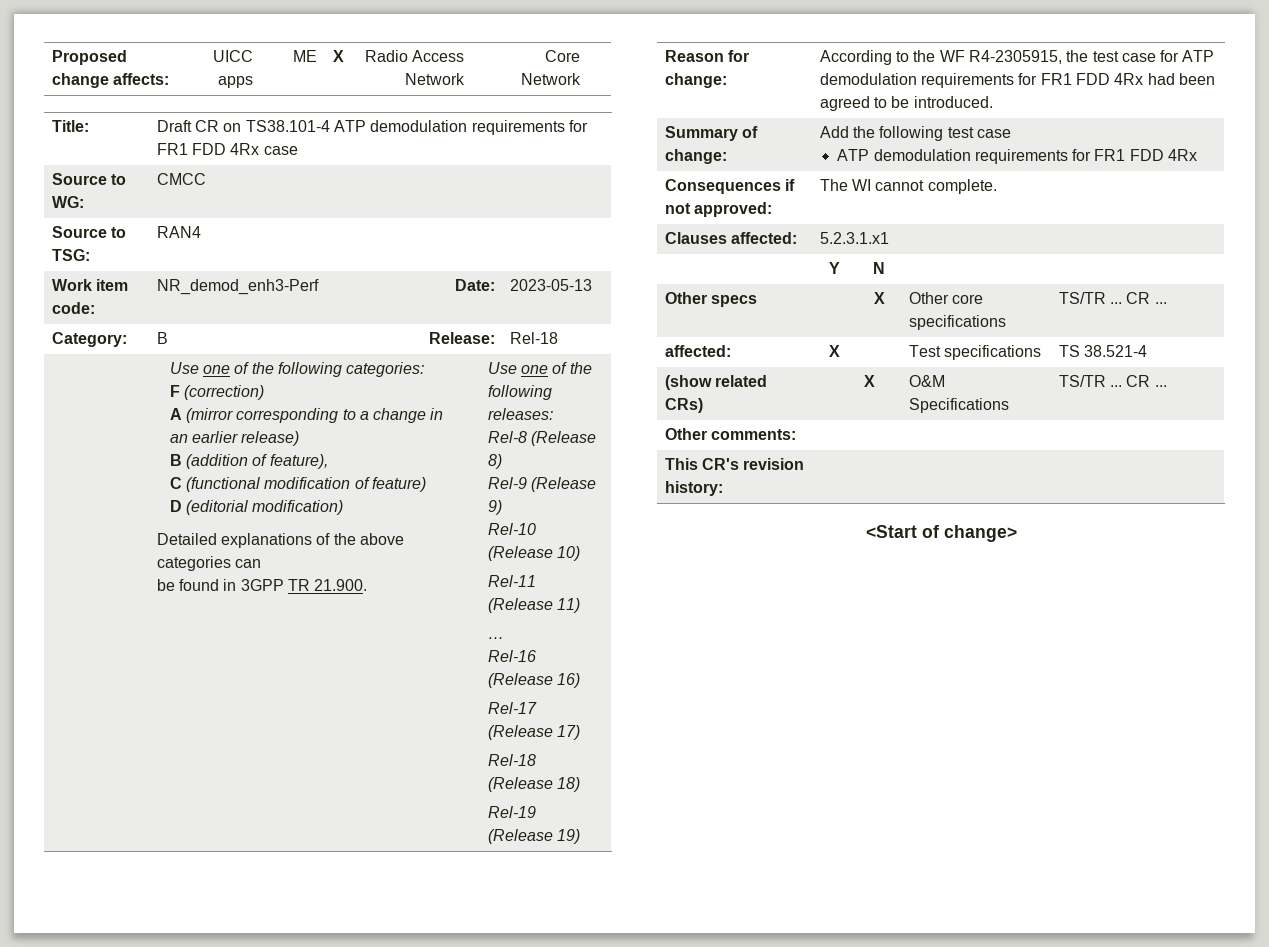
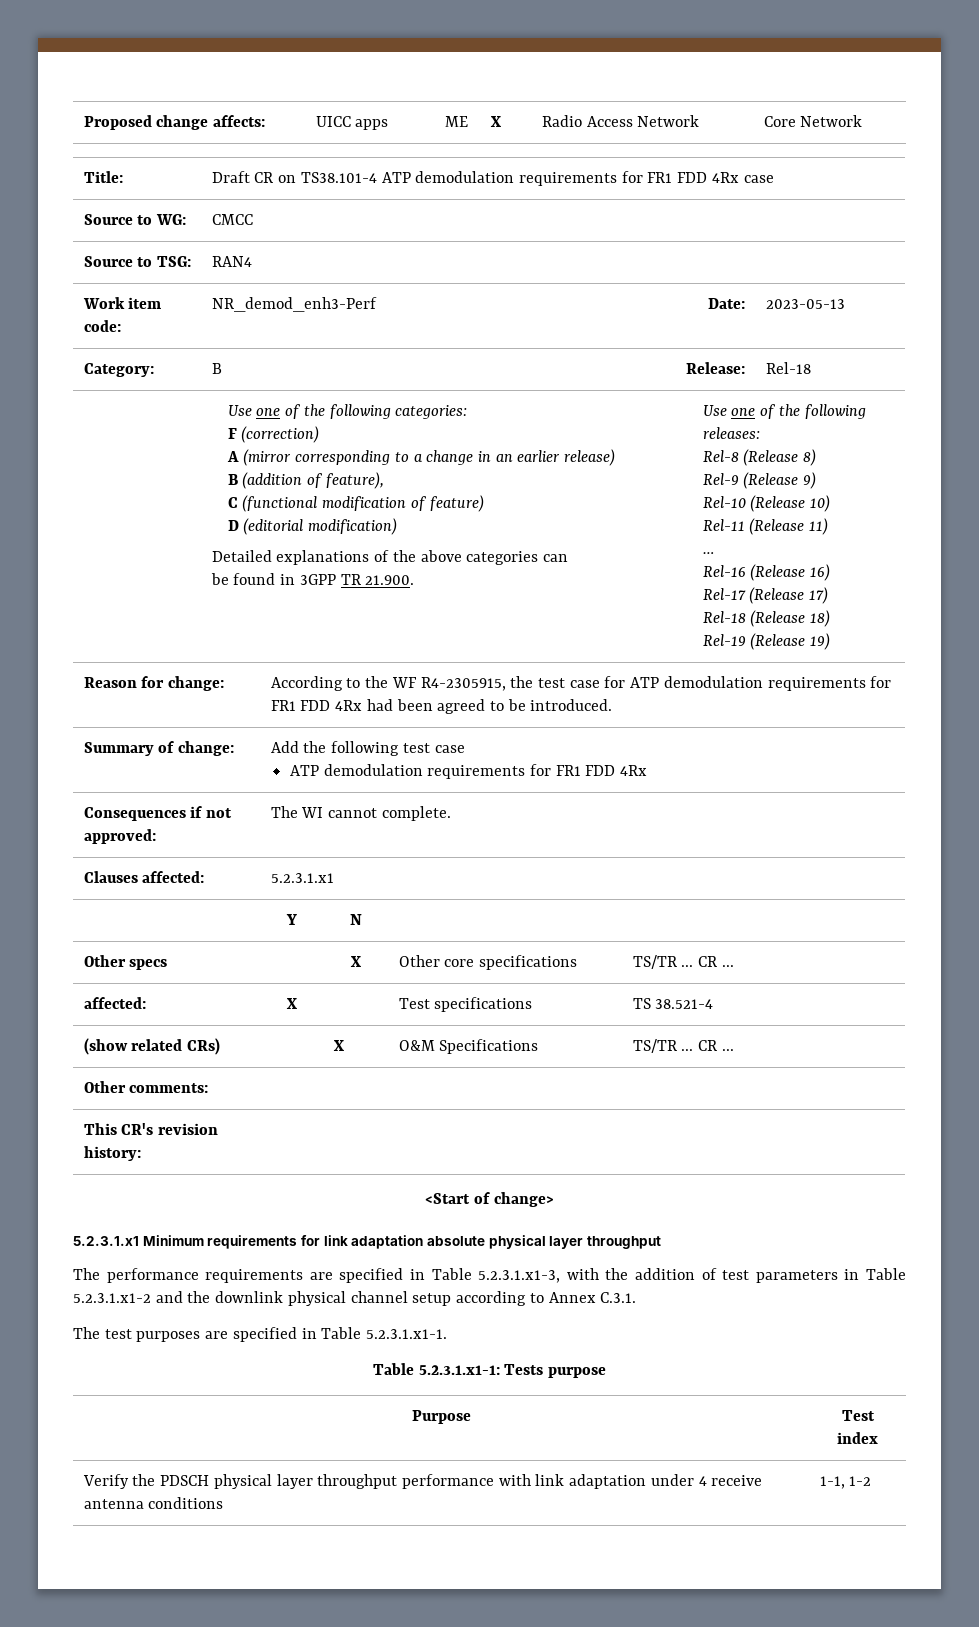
+ 5.2.3.1.x1 Minimum requirements for link adaptation absolute physical layer throughput
+ The performance requirements are specified in Table 5.2.3.1.x1-3, with the addition of test parameters in Table 5.2.3.1.x1-2 and the downlink physical channel setup according to Annex C.3.1.
+ The test purposes are specified in Table 5.2.3.1.x1-1.
+ Table 5.2.3.1.x1-1: Tests purpose
+ Purpose | Test index
+ Verify the PDSCH physical layer throughput performance with link adaptation under 4 receive antenna conditions | 1-1, 1-2

